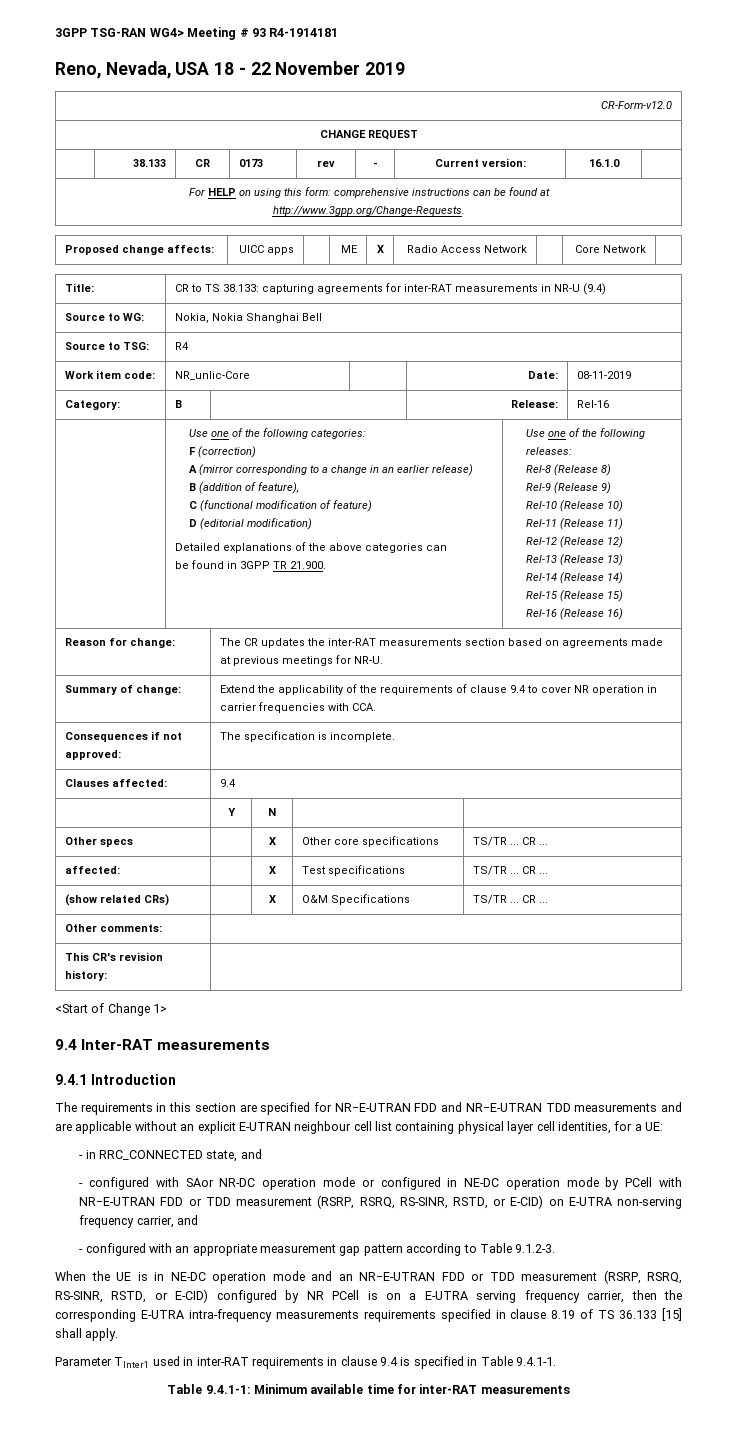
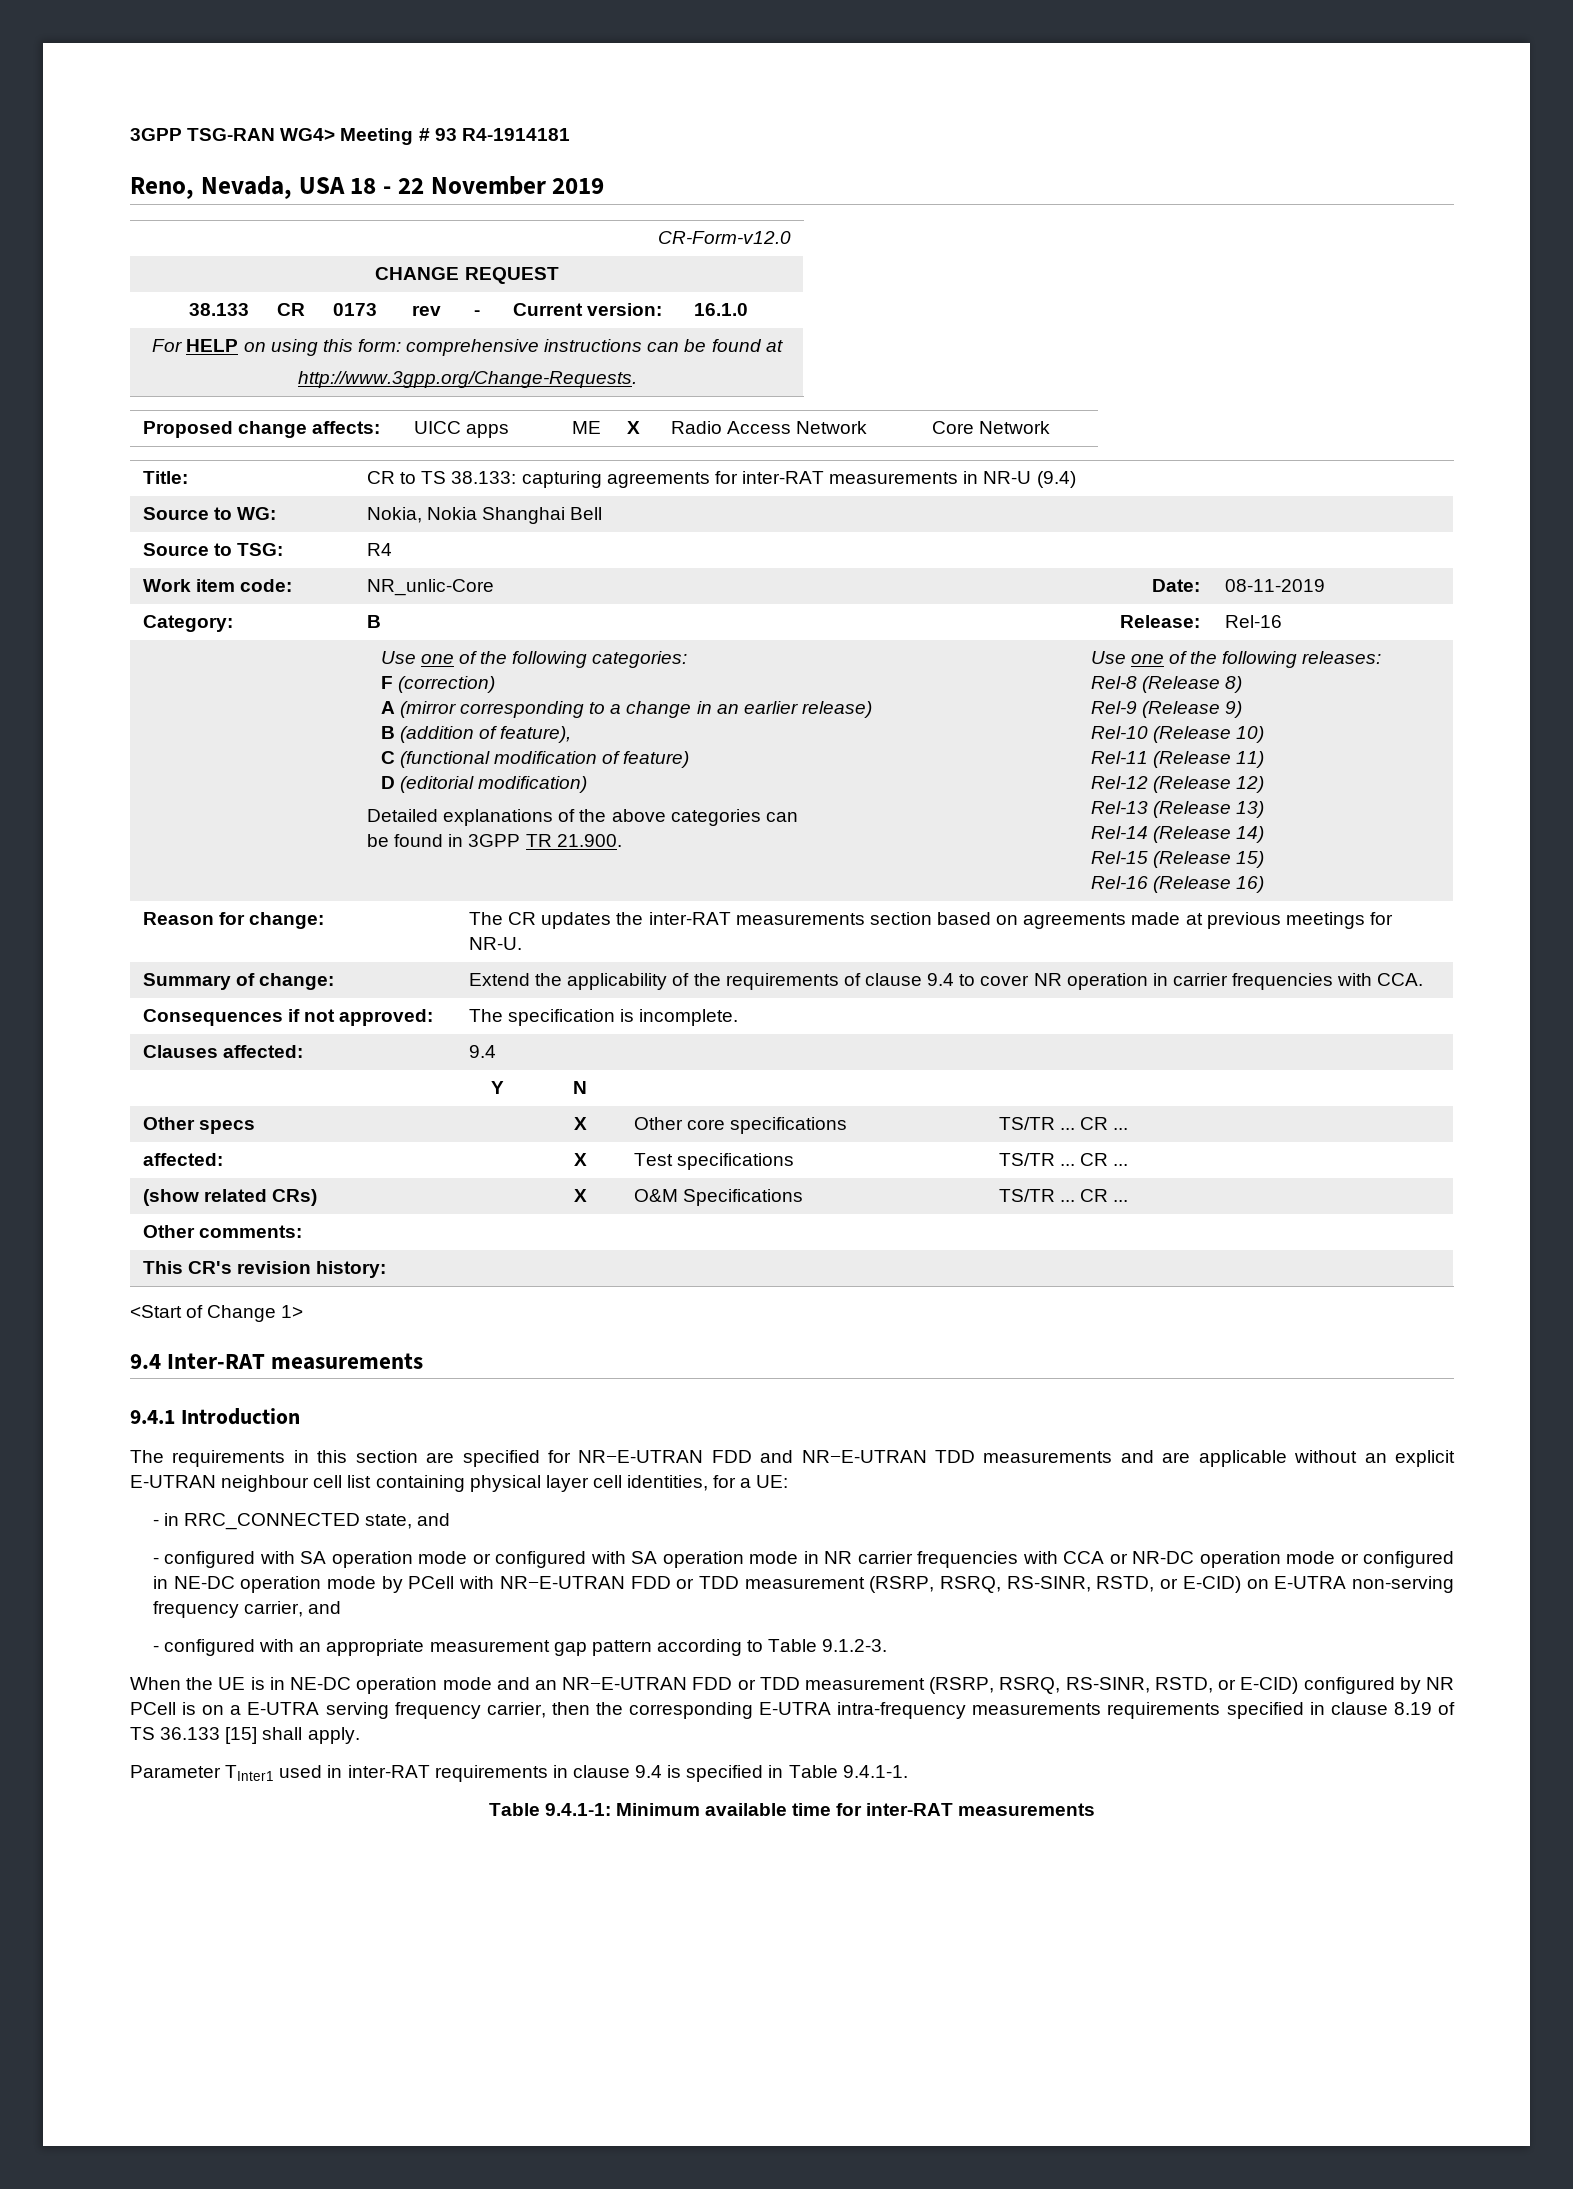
- - configured with SAor NR-DC operation mode or configured in NE-DC operation mode by PCell with NR−E-UTRAN FDD or TDD measurement (RSRP, RSRQ, RS-SINR, RSTD, or E-CID) on E-UTRA non-serving frequency carrier, and
+ - configured with SA operation mode or configured with SA operation mode in NR carrier frequencies with CCA or NR-DC operation mode or configured in NE-DC operation mode by PCell with NR−E-UTRAN FDD or TDD measurement (RSRP, RSRQ, RS-SINR, RSTD, or E-CID) on E-UTRA non-serving frequency carrier, and

